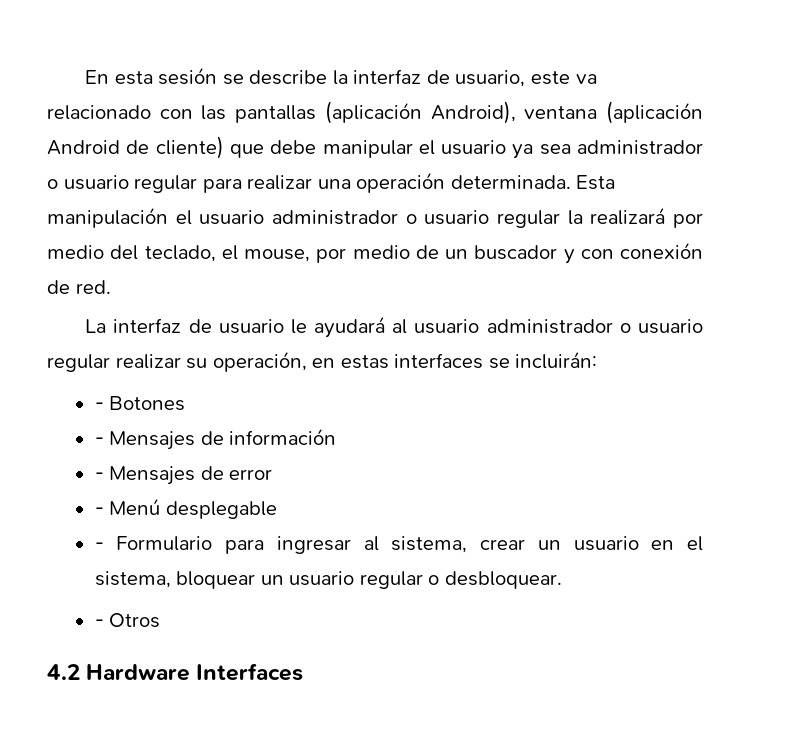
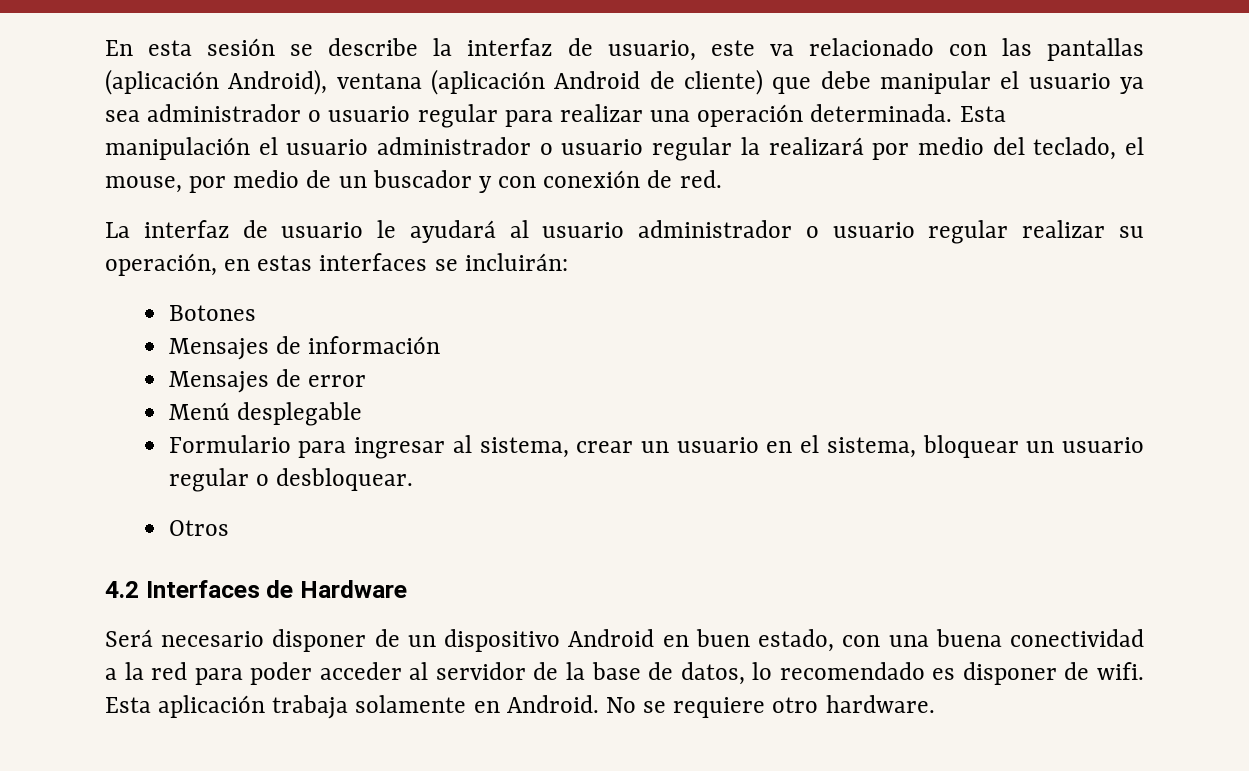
- - Botones
+ Botones
- - Mensajes de información
+ Mensajes de información
- - Mensajes de error
+ Mensajes de error
- - Menú desplegable
+ Menú desplegable
- - Formulario para ingresar al sistema, crear un usuario en el sistema, bloquear un usuario regular o desbloquear.
+ Formulario para ingresar al sistema, crear un usuario en el sistema, bloquear un usuario regular o desbloquear.
- - Otros
+ Otros
- 4.2 Hardware Interfaces
+ 4.2 Interfaces de Hardware
+ Será necesario disponer de un dispositivo Android en buen estado, con una buena conectividad a la red para poder acceder al servidor de la base de datos, lo recomendado es disponer de wifi. Esta aplicación trabaja solamente en Android. No se requiere otro hardware.

